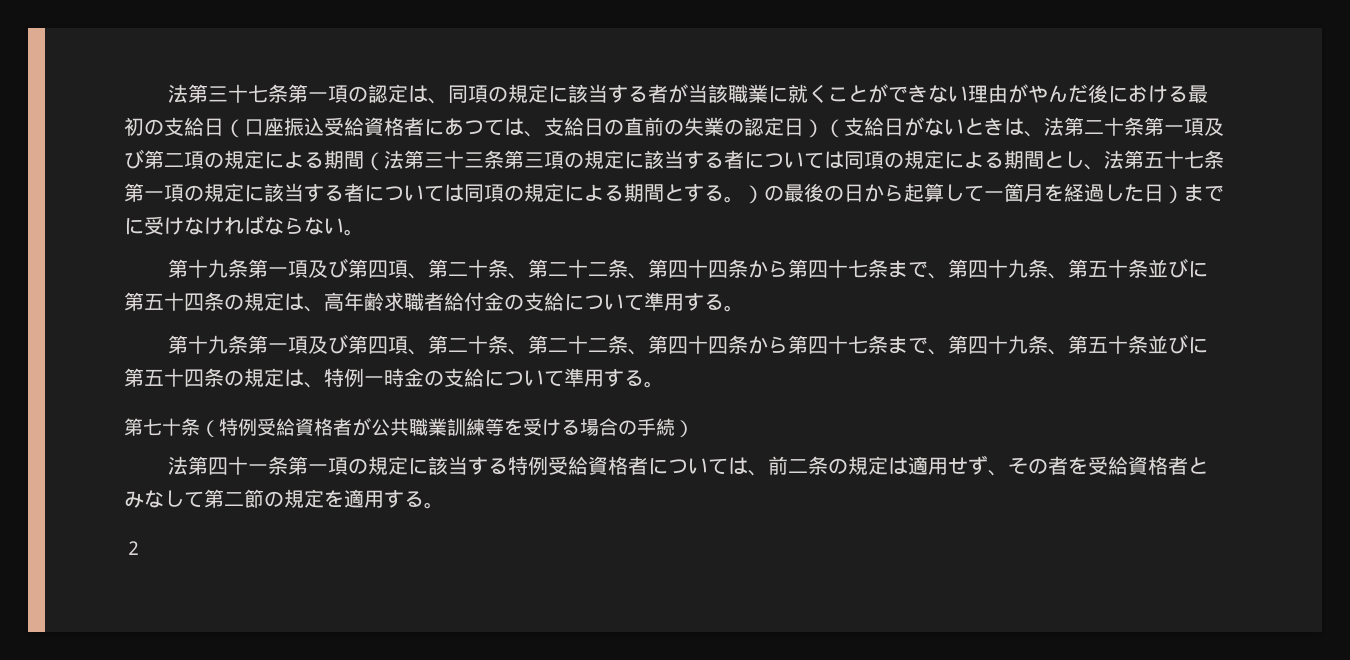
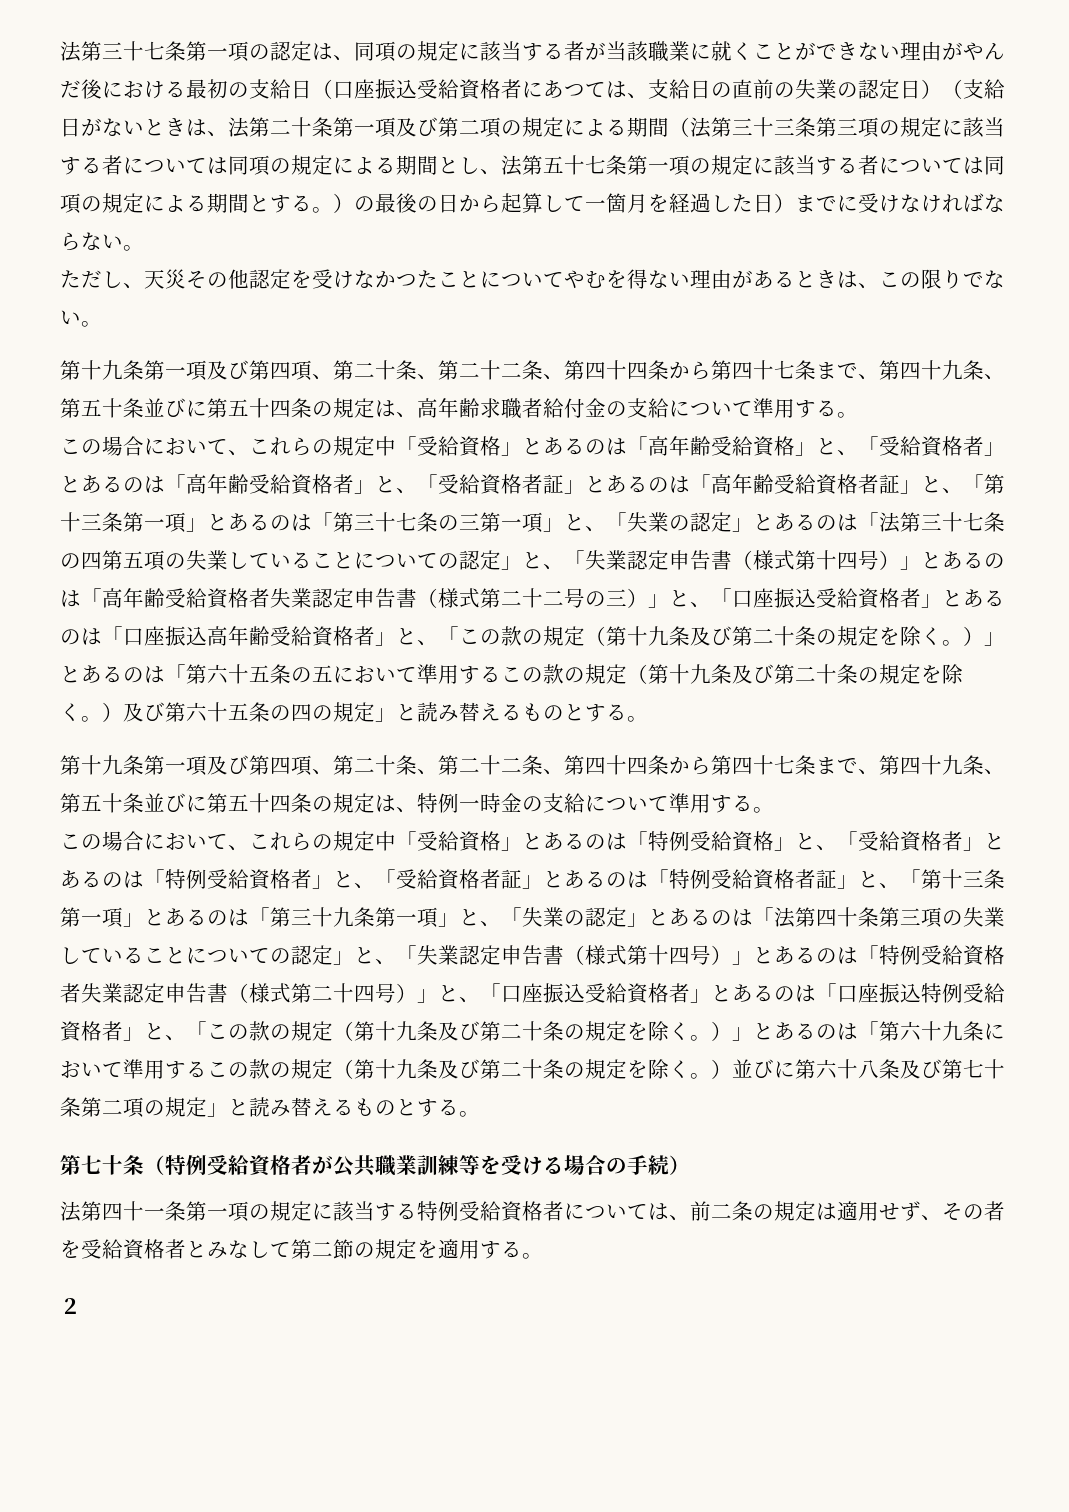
+ ただし、天災その他認定を受けなかつたことについてやむを得ない理由があるときは、この限りでない。
+ この場合において、これらの規定中「受給資格」とあるのは「高年齢受給資格」と、「受給資格者」とあるのは「高年齢受給資格者」と、「受給資格者証」とあるのは「高年齢受給資格者証」と、「第十三条第一項」とあるのは「第三十七条の三第一項」と、「失業の認定」とあるのは「法第三十七条の四第五項の失業していることについての認定」と、「失業認定申告書（様式第十四号）」とあるのは「高年齢受給資格者失業認定申告書（様式第二十二号の三）」と、「口座振込受給資格者」とあるのは「口座振込高年齢受給資格者」と、「この款の規定（第十九条及び第二十条の規定を除く。）」とあるのは「第六十五条の五において準用するこの款の規定（第十九条及び第二十条の規定を除く。）及び第六十五条の四の規定」と読み替えるものとする。
+ この場合において、これらの規定中「受給資格」とあるのは「特例受給資格」と、「受給資格者」とあるのは「特例受給資格者」と、「受給資格者証」とあるのは「特例受給資格者証」と、「第十三条第一項」とあるのは「第三十九条第一項」と、「失業の認定」とあるのは「法第四十条第三項の失業していることについての認定」と、「失業認定申告書（様式第十四号）」とあるのは「特例受給資格者失業認定申告書（様式第二十四号）」と、「口座振込受給資格者」とあるのは「口座振込特例受給資格者」と、「この款の規定（第十九条及び第二十条の規定を除く。）」とあるのは「第六十九条において準用するこの款の規定（第十九条及び第二十条の規定を除く。）並びに第六十八条及び第七十条第二項の規定」と読み替えるものとする。

